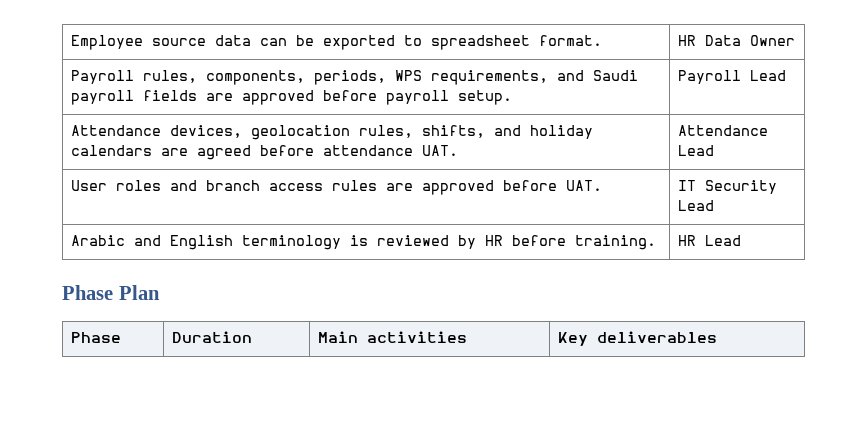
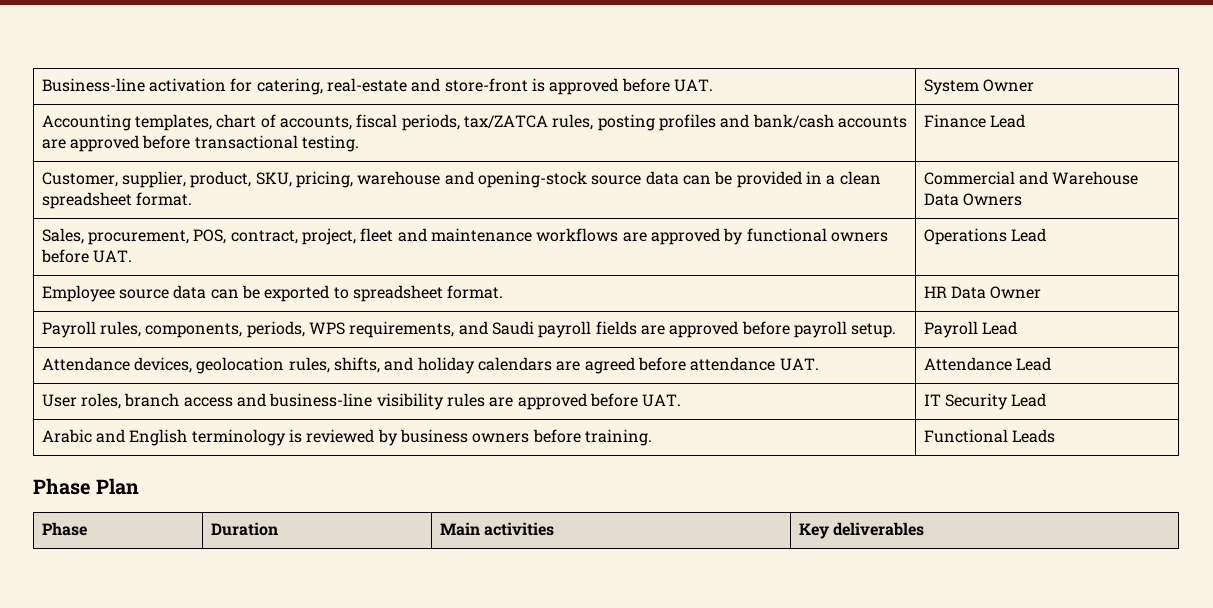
+ Business-line activation for catering, real-estate and store-front is approved before UAT. | System Owner
+ Accounting templates, chart of accounts, fiscal periods, tax/ZATCA rules, posting profiles and bank/cash accounts are approved before transactional testing. | Finance Lead
+ Customer, supplier, product, SKU, pricing, warehouse and opening-stock source data can be provided in a clean spreadsheet format. | Commercial and Warehouse Data Owners
+ Sales, procurement, POS, contract, project, fleet and maintenance workflows are approved by functional owners before UAT. | Operations Lead
- User roles and branch access rules are approved before UAT. | IT Security Lead
+ User roles, branch access and business-line visibility rules are approved before UAT. | IT Security Lead
- Arabic and English terminology is reviewed by HR before training. | HR Lead
+ Arabic and English terminology is reviewed by business owners before training. | Functional Leads

